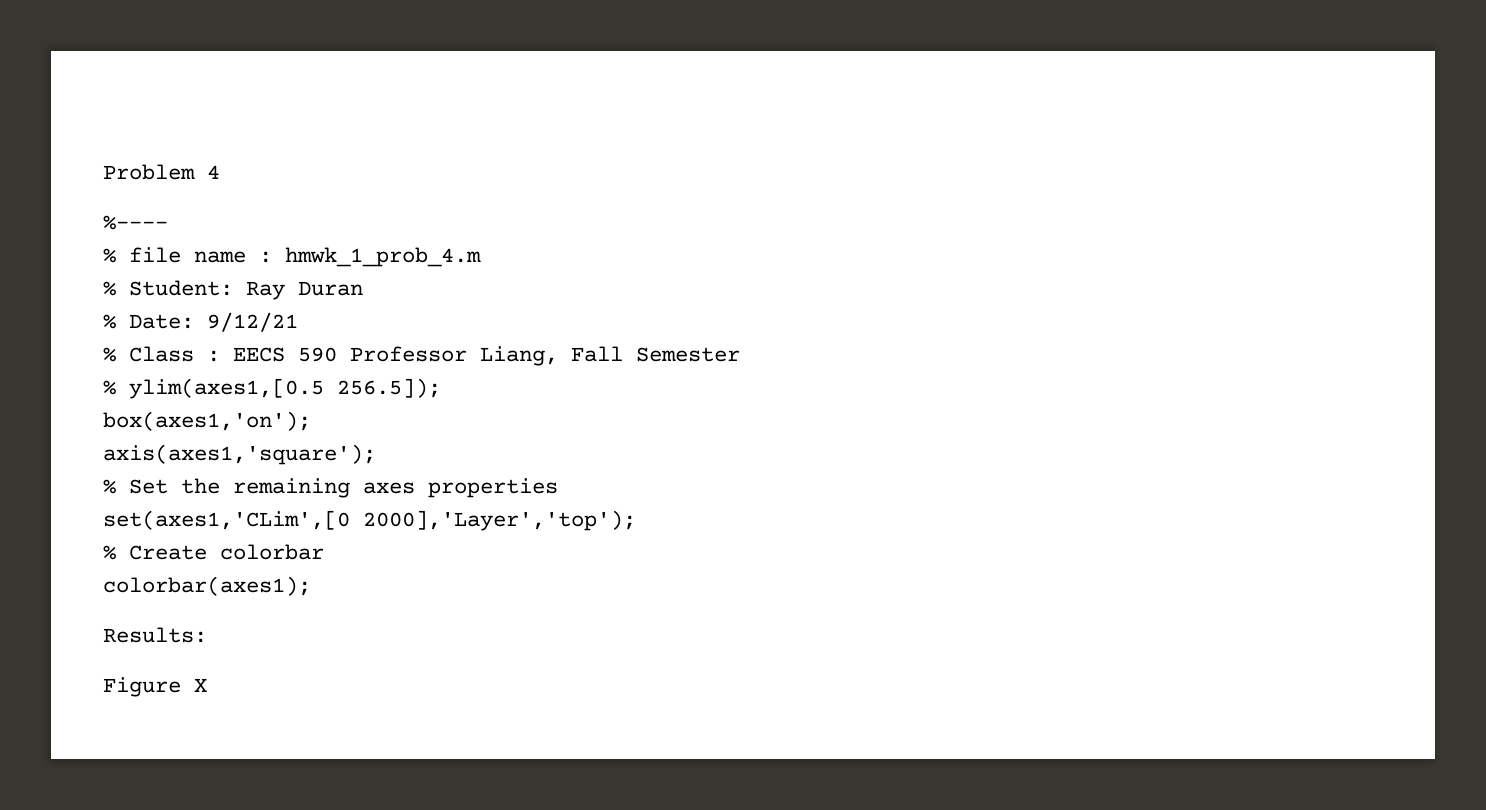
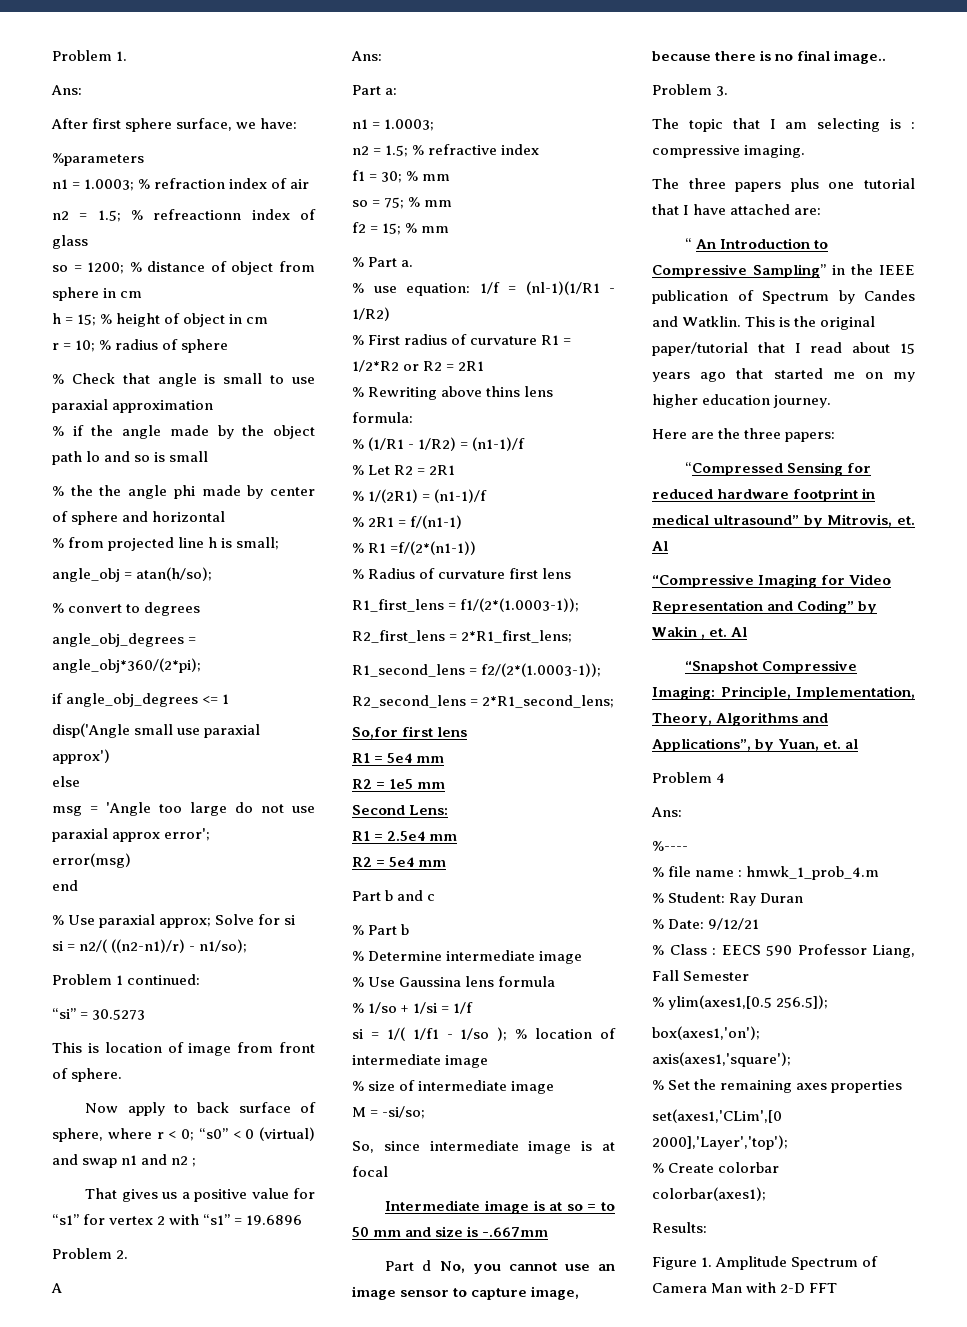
+ Problem 1.
+ Ans:
+ After first sphere surface, we have:
+ %parameters
+ n1 = 1.0003; % refraction index of air
+ n2 = 1.5; % refreactionn index of glass
+ so = 1200; % distance of object from sphere in cm
+ h = 15; % height of object in cm
+ r = 10; % radius of sphere
+ % Check that angle is small to use paraxial approximation
+ % if the angle made by the object path lo and so is small
+ % the the angle phi made by center of sphere and horizontal
+ % from projected line h is small;
+ angle_obj = atan(h/so);
+ % convert to degrees
+ angle_obj_degrees = angle_obj*360/(2*pi);
+ if angle_obj_degrees <= 1
+ disp('Angle small use paraxial approx')
+ else
+ msg = 'Angle too large do not use paraxial approx error';
+ error(msg)
+ end
+ % Use paraxial approx; Solve for si
+ si = n2/( ((n2-n1)/r) - n1/so);
+ Problem 1 continued:
+ “si” = 30.5273
+ This is location of image from front of sphere.
+ Now apply to back surface of sphere, where r < 0; “s0” < 0 (virtual) and swap n1 and n2 ;
+ That gives us a positive value for “s1” for vertex 2 with “s1” = 19.6896
+ Problem 2.
+ A
+ Ans:
+ Part a:
+ n1 = 1.0003;
+ n2 = 1.5; % refractive index
+ f1 = 30; % mm
+ so = 75; % mm
+ f2 = 15; % mm
+ % Part a.
+ % use equation: 1/f = (nl-1)(1/R1 - 1/R2)
+ % First radius of curvature R1 = 1/2*R2 or R2 = 2R1
+ % Rewriting above thins lens formula:
+ % (1/R1 - 1/R2) = (n1-1)/f
+ % Let R2 = 2R1
+ % 1/(2R1) = (n1-1)/f
+ % 2R1 = f/(n1-1)
+ % R1 =f/(2*(n1-1))
+ % Radius of curvature first lens
+ R1_first_lens = f1/(2*(1.0003-1));
+ R2_first_lens = 2*R1_first_lens;
+ R1_second_lens = f2/(2*(1.0003-1));
+ R2_second_lens = 2*R1_second_lens;
+ So,for first lens
+ R1 = 5e4 mm
+ R2 = 1e5 mm
+ Second Lens:
+ R1 = 2.5e4 mm
+ R2 = 5e4 mm
+ Part b and c
+ % Part b
+ % Determine intermediate image
+ % Use Gaussina lens formula
+ % 1/so + 1/si = 1/f
+ si = 1/( 1/f1 - 1/so ); % location of intermediate image
+ % size of intermediate image
+ M = -si/so;
+ So, since intermediate image is at focal
+ Intermediate image is at so = to 50 mm and size is -.667mm
+ Part d No, you cannot use an image sensor to capture image, because there is no final image..
+ Problem 3.
+ The topic that I am selecting is : compressive imaging.
+ The three papers plus one tutorial that I have attached are:
+ “ An Introduction to Compressive Sampling” in the IEEE publication of Spectrum by Candes and Watklin. This is the original paper/tutorial that I read about 15 years ago that started me on my higher education journey.
+ Here are the three papers:
+ “Compressed Sensing for reduced hardware footprint in medical ultrasound” by Mitrovis, et. Al
+ “Compressive Imaging for Video Representation and Coding” by Wakin , et. Al
+ “Snapshot Compressive Imaging: Principle, Implementation, Theory, Algorithms and Applications”, by Yuan, et. al
  Problem 4
+ Ans:
- Figure X
+ Figure 1. Amplitude Spectrum of Camera Man with 2-D FFT

